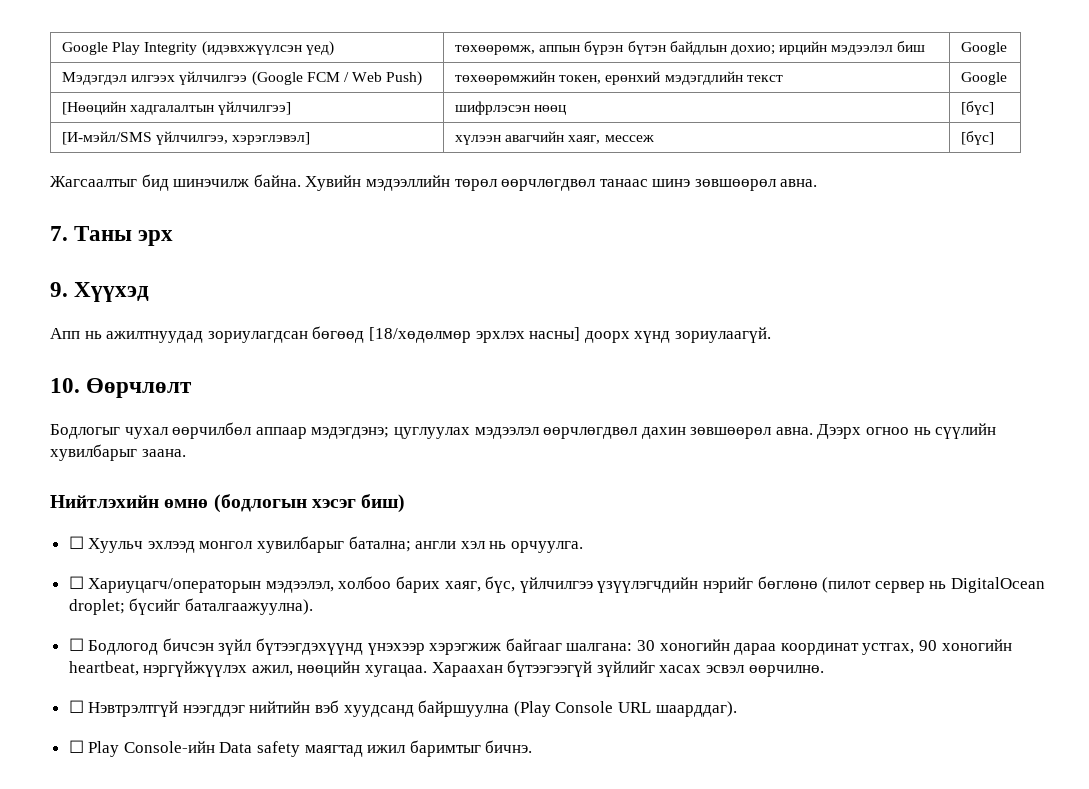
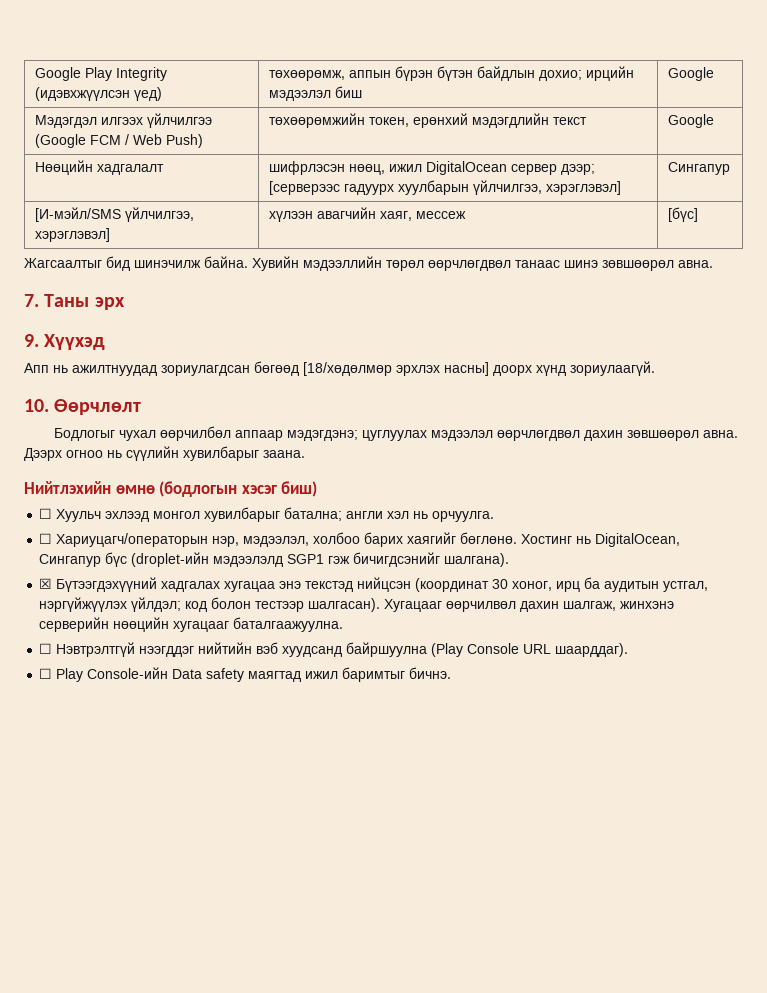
- [Нөөцийн хадгалалтын үйлчилгээ] | шифрлэсэн нөөц | [бүс]
+ Нөөцийн хадгалалт | шифрлэсэн нөөц, ижил DigitalOcean сервер дээр; [серверээс гадуурх хуулбарын үйлчилгээ, хэрэглэвэл] | Сингапур
- ☐ Хариуцагч/операторын мэдээлэл, холбоо барих хаяг, бүс, үйлчилгээ үзүүлэгчдийн нэрийг бөглөнө (пилот сервер нь DigitalOcean droplet; бүсийг баталгаажуулна).
- ☐ Бодлогод бичсэн зүйл бүтээгдэхүүнд үнэхээр хэрэгжиж байгааг шалгана: 30 хоногийн дараа координат устгах, 90 хоногийн heartbeat, нэргүйжүүлэх ажил, нөөцийн хугацаа. Хараахан бүтээгээгүй зүйлийг хасах эсвэл өөрчилнө.
+ ☐ Хариуцагч/операторын нэр, мэдээлэл, холбоо барих хаягийг бөглөнө. Хостинг нь DigitalOcean, Сингапур бүс (droplet-ийн мэдээлэлд SGP1 гэж бичигдсэнийг шалгана).
+ ☒ Бүтээгдэхүүний хадгалах хугацаа энэ текстэд нийцсэн (координат 30 хоног, ирц ба аудитын устгал, нэргүйжүүлэх үйлдэл; код болон тестээр шалгасан). Хугацааг өөрчилвөл дахин шалгаж, жинхэнэ серверийн нөөцийн хугацааг баталгаажуулна.

